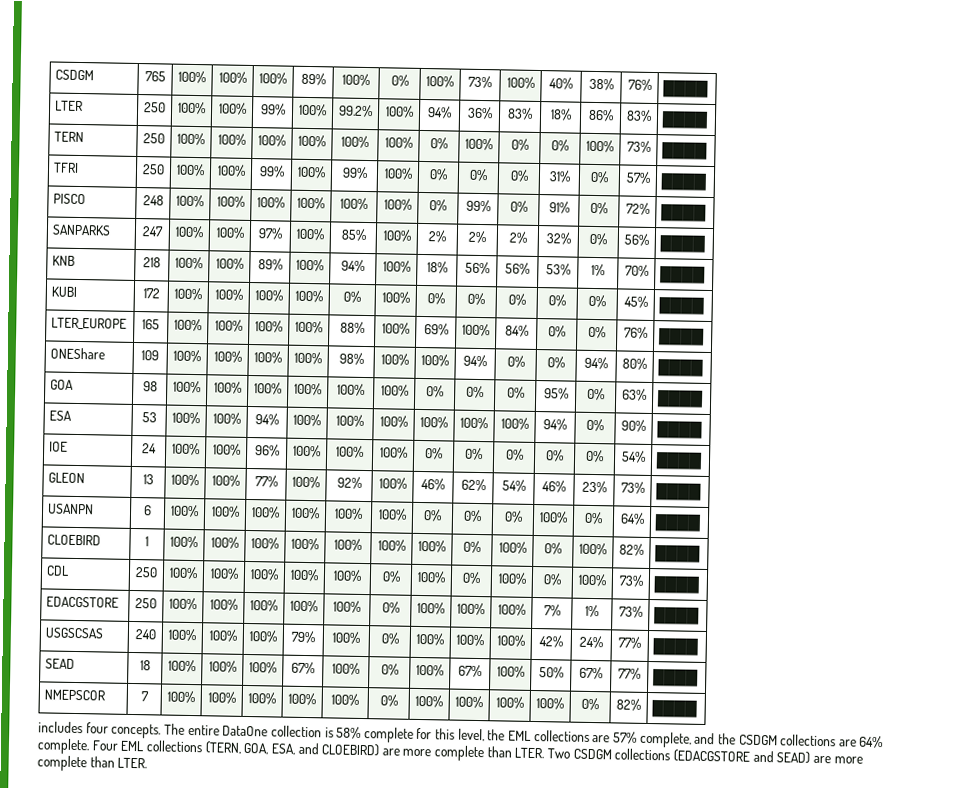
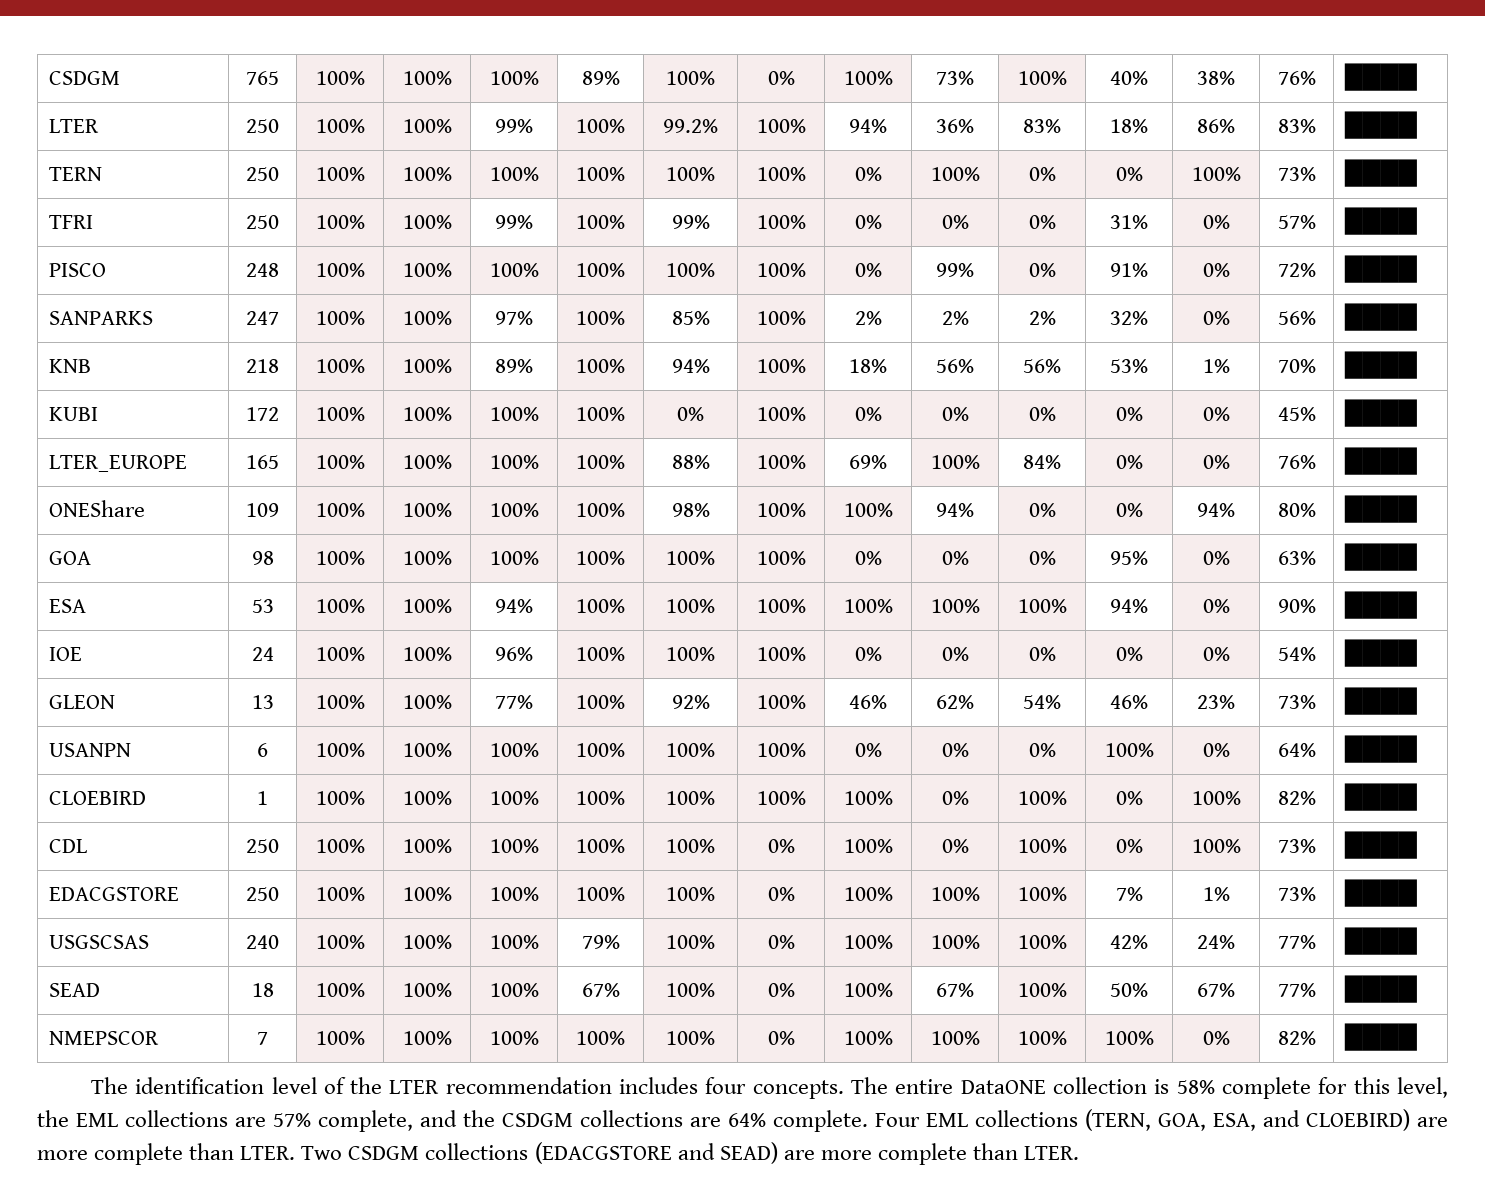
- includes four concepts.
+ The identification level of the LTER recommendation includes four concepts.
- The entire DataOne collection is 58% complete for this level, the EML collections are 57% complete, and the CSDGM collections are 64% complete.
+ The entire DataONE collection is 58% complete for this level, the EML collections are 57% complete, and the CSDGM collections are 64% complete.

